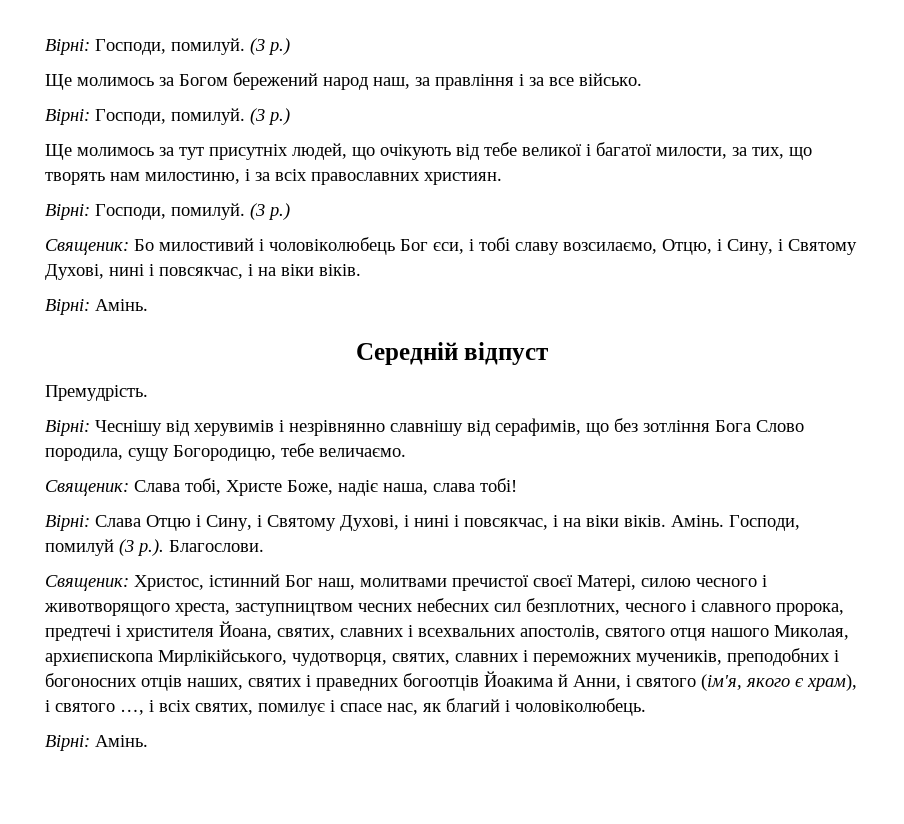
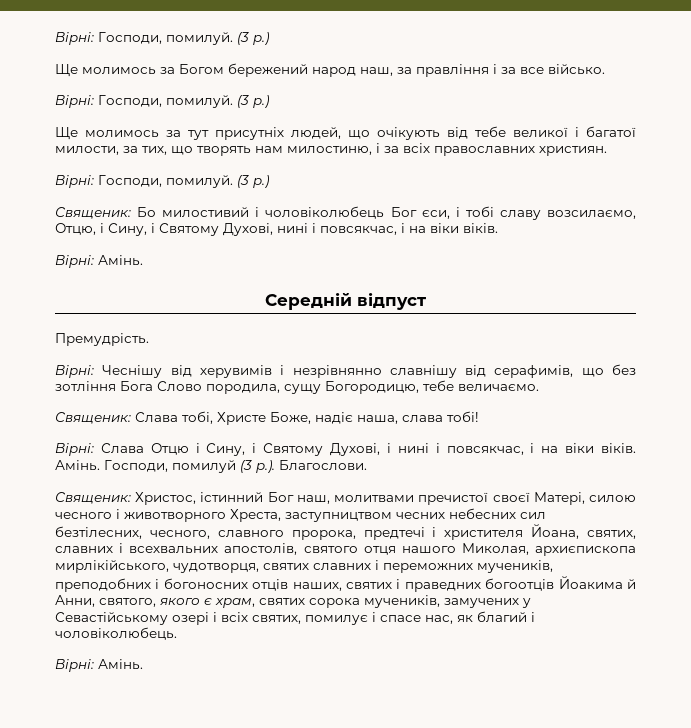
- Священик: Христос, істинний Бог наш, молитвами пречистої своєї Матері, силою чесного і животворящого хреста, заступництвом чесних небесних сил безплотних, чесного і славного пророка, предтечі і христителя Йоана, святих, славних і всехвальних апостолів, святого отця нашого Миколая, архиєпископа Мирлікійського, чудотворця, святих, славних і переможних мучеників, преподобних і богоносних отців наших, святих і праведних богоотців Йоакима й Анни, і святого (ім'я, якого є храм), і святого …, і всіх святих, помилує і спасе нас, як благий і чоловіколюбець.
+ Священик: Христос, істинний Бог наш, молитвами пречистої своєї Матері, силою чесного і животворного Хреста, заступництвом чесних небесних сил безтілесних, чесного, славного пророка, предтечі і христителя Йоана, святих, славних і всехвальних апостолів, святого отця нашого Миколая, архиєпископа мирлікійського, чудотворця, святих славних і переможних мучеників, преподобних і богоносних отців наших, святих і праведних богоотців Йоакима й Анни, святого, якого є храм, святих сорока мучеників, замучених у Севастійському озері і всіх святих, помилує і спасе нас, як благий і чоловіколюбець.

